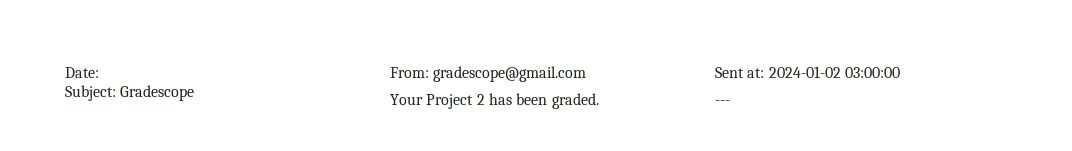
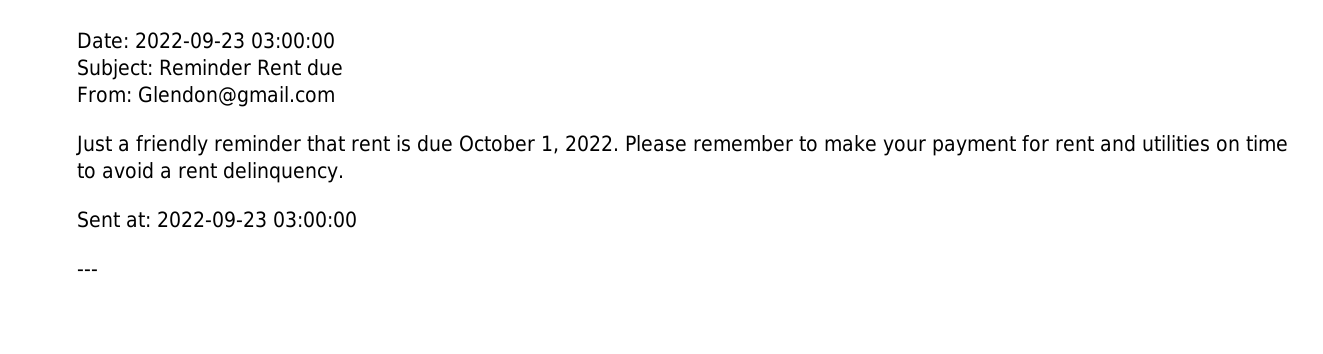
- Date:
+ Date: 2022-09-23 03:00:00
- Subject: Gradescope
- From: gradescope@gmail.com
- Your Project 2 has been graded.
+ Subject: Reminder Rent due
+ From: Glendon@gmail.com
+ Just a friendly reminder that rent is due October 1, 2022. Please remember to make your payment for rent and utilities on time to avoid a rent delinquency.
- Sent at: 2024-01-02 03:00:00
+ Sent at: 2022-09-23 03:00:00

